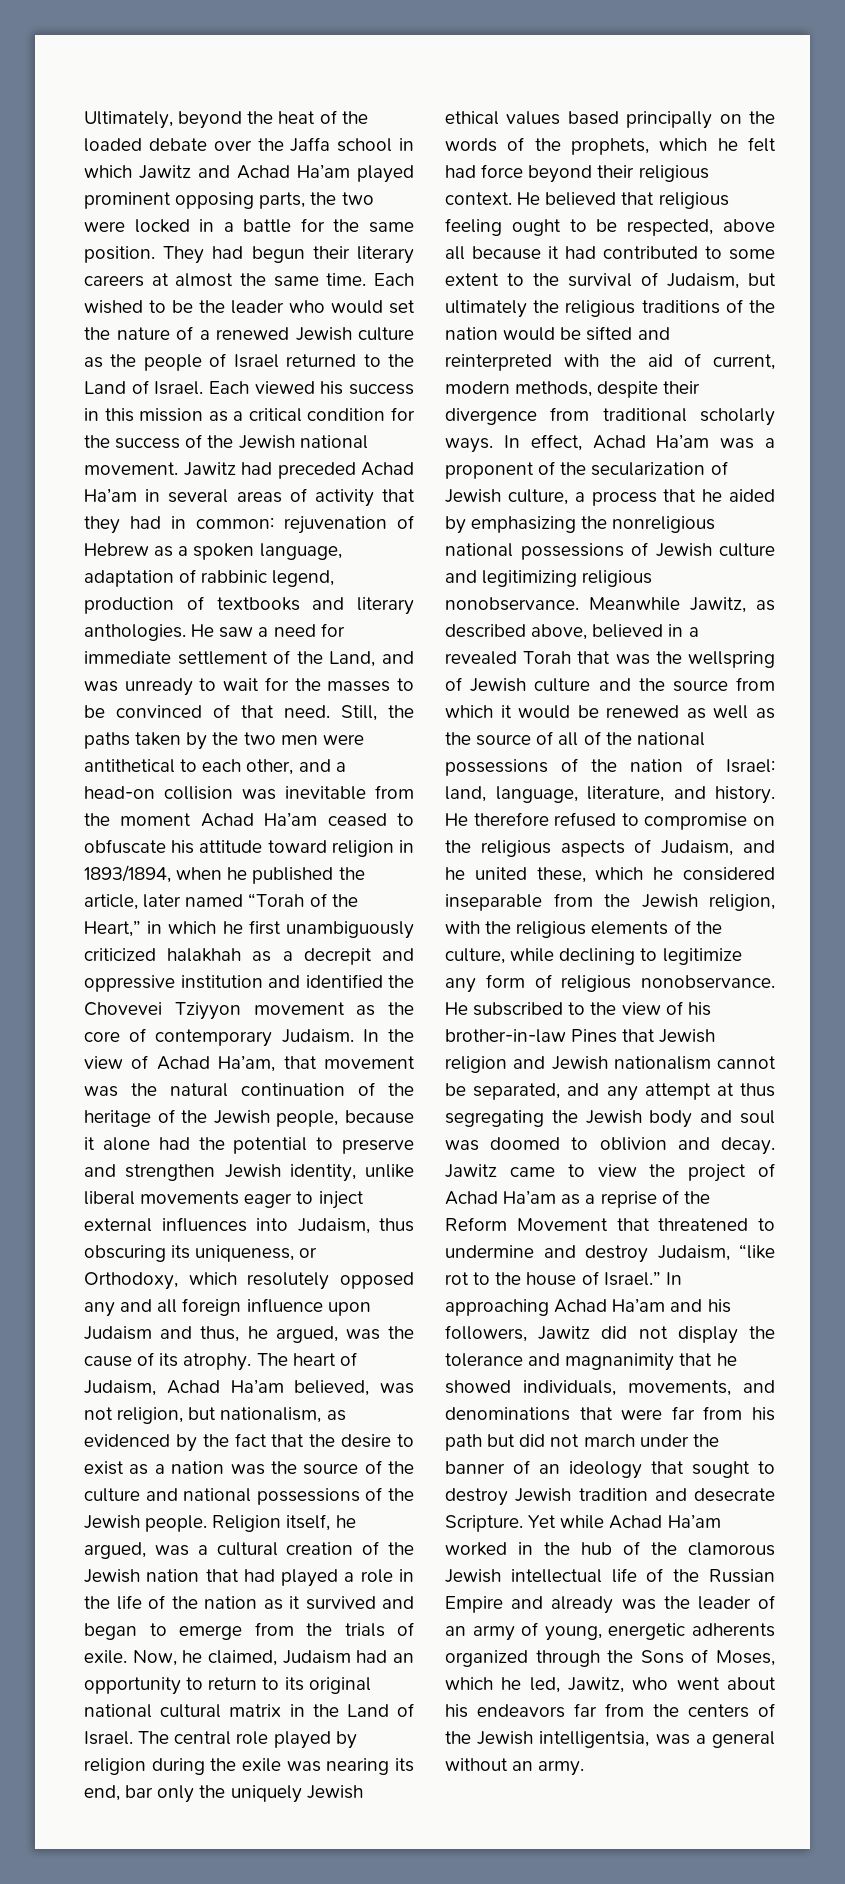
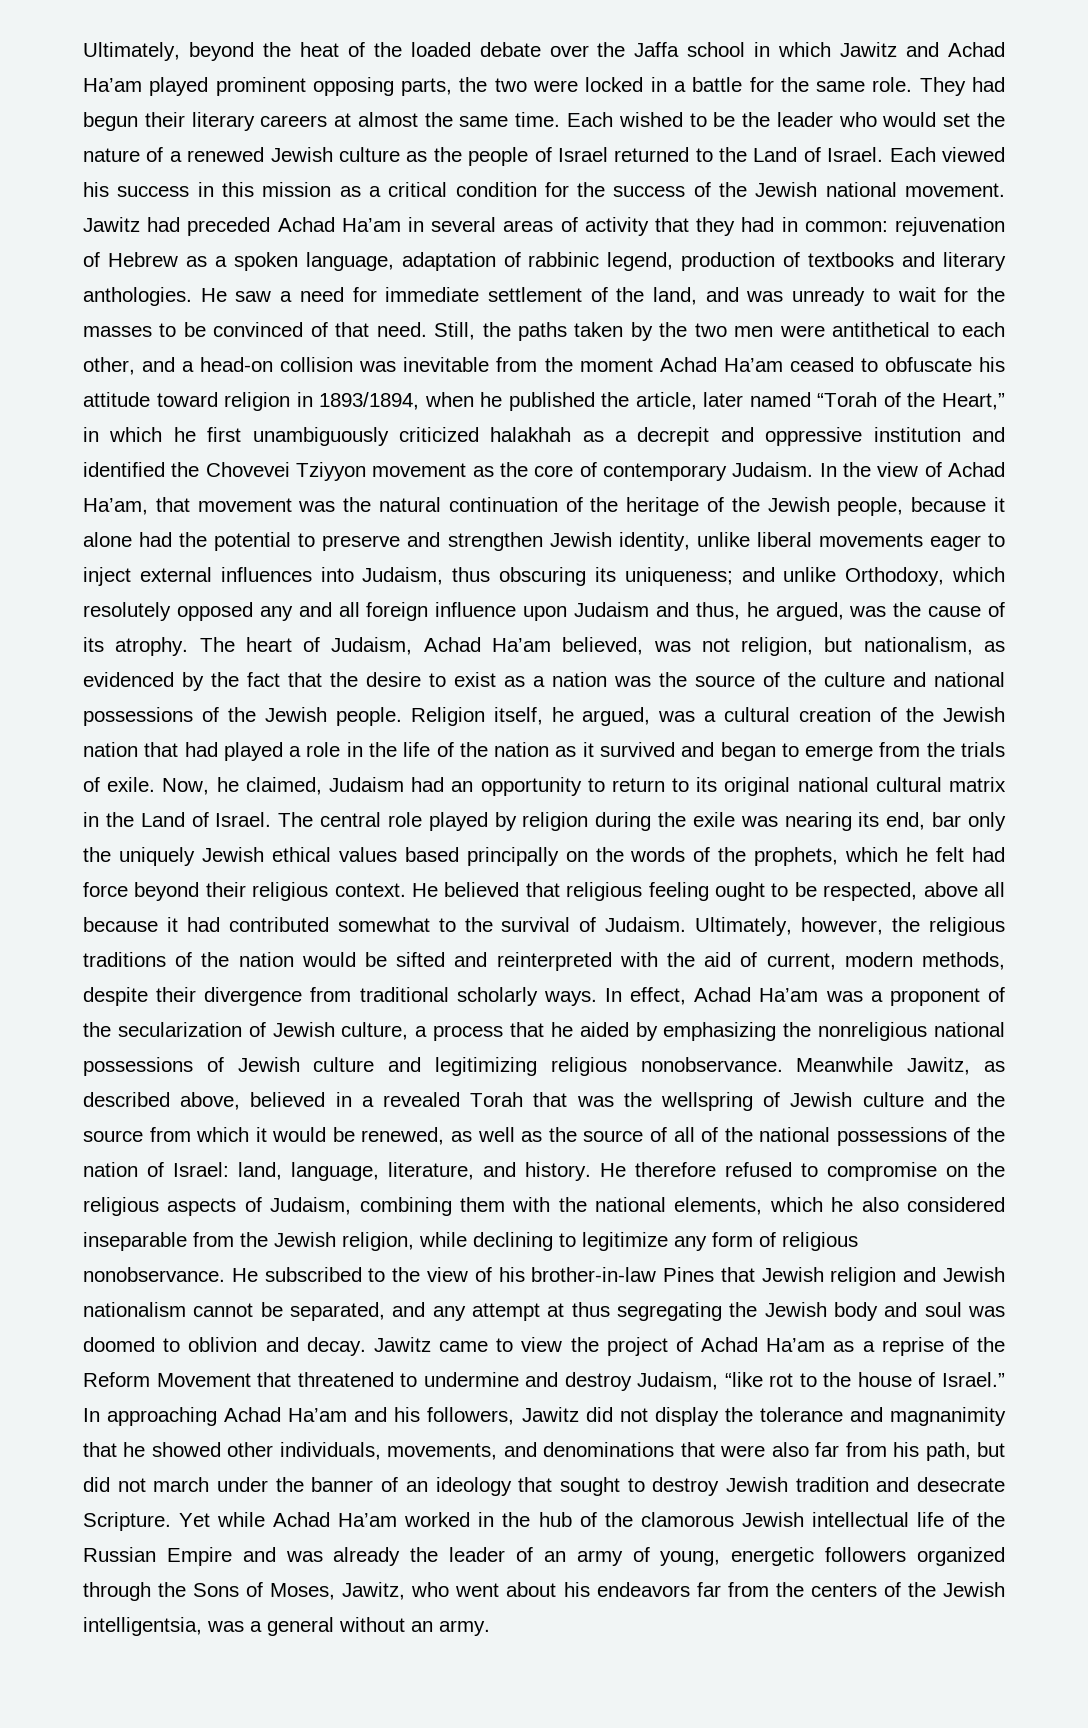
- Ultimately, beyond the heat of the loaded debate over the Jaffa school in which Jawitz and Achad Ha’am played prominent opposing parts, the two were locked in a battle for the same position.
+ Ultimately, beyond the heat of the loaded debate over the Jaffa school in which Jawitz and Achad Ha’am played prominent opposing parts, the two were locked in a battle for the same role.
- He saw a need for immediate settlement of the Land, and was unready to wait for the masses to be convinced of that need.
+ He saw a need for immediate settlement of the land, and was unready to wait for the masses to be convinced of that need.
- In the view of Achad Ha’am, that movement was the natural continuation of the heritage of the Jewish people, because it alone had the potential to preserve and strengthen Jewish identity, unlike liberal movements eager to inject external influences into Judaism, thus obscuring its uniqueness, or Orthodoxy, which resolutely opposed any and all foreign influence upon Judaism and thus, he argued, was the cause of its atrophy.
+ In the view of Achad Ha’am, that movement was the natural continuation of the heritage of the Jewish people, because it alone had the potential to preserve and strengthen Jewish identity, unlike liberal movements eager to inject external influences into Judaism, thus obscuring its uniqueness; and unlike Orthodoxy, which resolutely opposed any and all foreign influence upon Judaism and thus, he argued, was the cause of its atrophy.
- He believed that religious feeling ought to be respected, above all because it had contributed to some extent to the survival of Judaism, but ultimately the religious traditions of the nation would be sifted and reinterpreted with the aid of current, modern methods, despite their divergence from traditional scholarly ways.
+ He believed that religious feeling ought to be respected, above all because it had contributed somewhat to the survival of Judaism. Ultimately, however, the religious traditions of the nation would be sifted and reinterpreted with the aid of current, modern methods, despite their divergence from traditional scholarly ways.
- Meanwhile Jawitz, as described above, believed in a revealed Torah that was the wellspring of Jewish culture and the source from which it would be renewed as well as the source of all of the national possessions of the nation of Israel: land, language, literature, and history.
+ Meanwhile Jawitz, as described above, believed in a revealed Torah that was the wellspring of Jewish culture and the source from which it would be renewed, as well as the source of all of the national possessions of the nation of Israel: land, language, literature, and history.
- He therefore refused to compromise on the religious aspects of Judaism, and he united these, which he considered inseparable from the Jewish religion, with the religious elements of the culture, while declining to legitimize any form of religious nonobservance.
+ He therefore refused to compromise on the religious aspects of Judaism, combining them with the national elements, which he also considered inseparable from the Jewish religion, while declining to legitimize any form of religious nonobservance.
- In approaching Achad Ha’am and his followers, Jawitz did not display the tolerance and magnanimity that he showed individuals, movements, and denominations that were far from his path but did not march under the banner of an ideology that sought to destroy Jewish tradition and desecrate Scripture.
+ In approaching Achad Ha’am and his followers, Jawitz did not display the tolerance and magnanimity that he showed other individuals, movements, and denominations that were also far from his path, but did not march under the banner of an ideology that sought to destroy Jewish tradition and desecrate Scripture.
- Yet while Achad Ha’am worked in the hub of the clamorous Jewish intellectual life of the Russian Empire and already was the leader of an army of young, energetic adherents organized through the Sons of Moses, which he led, Jawitz, who went about his endeavors far from the centers of the Jewish intelligentsia, was a general without an army.
+ Yet while Achad Ha’am worked in the hub of the clamorous Jewish intellectual life of the Russian Empire and was already the leader of an army of young, energetic followers organized through the Sons of Moses, Jawitz, who went about his endeavors far from the centers of the Jewish intelligentsia, was a general without an army.

